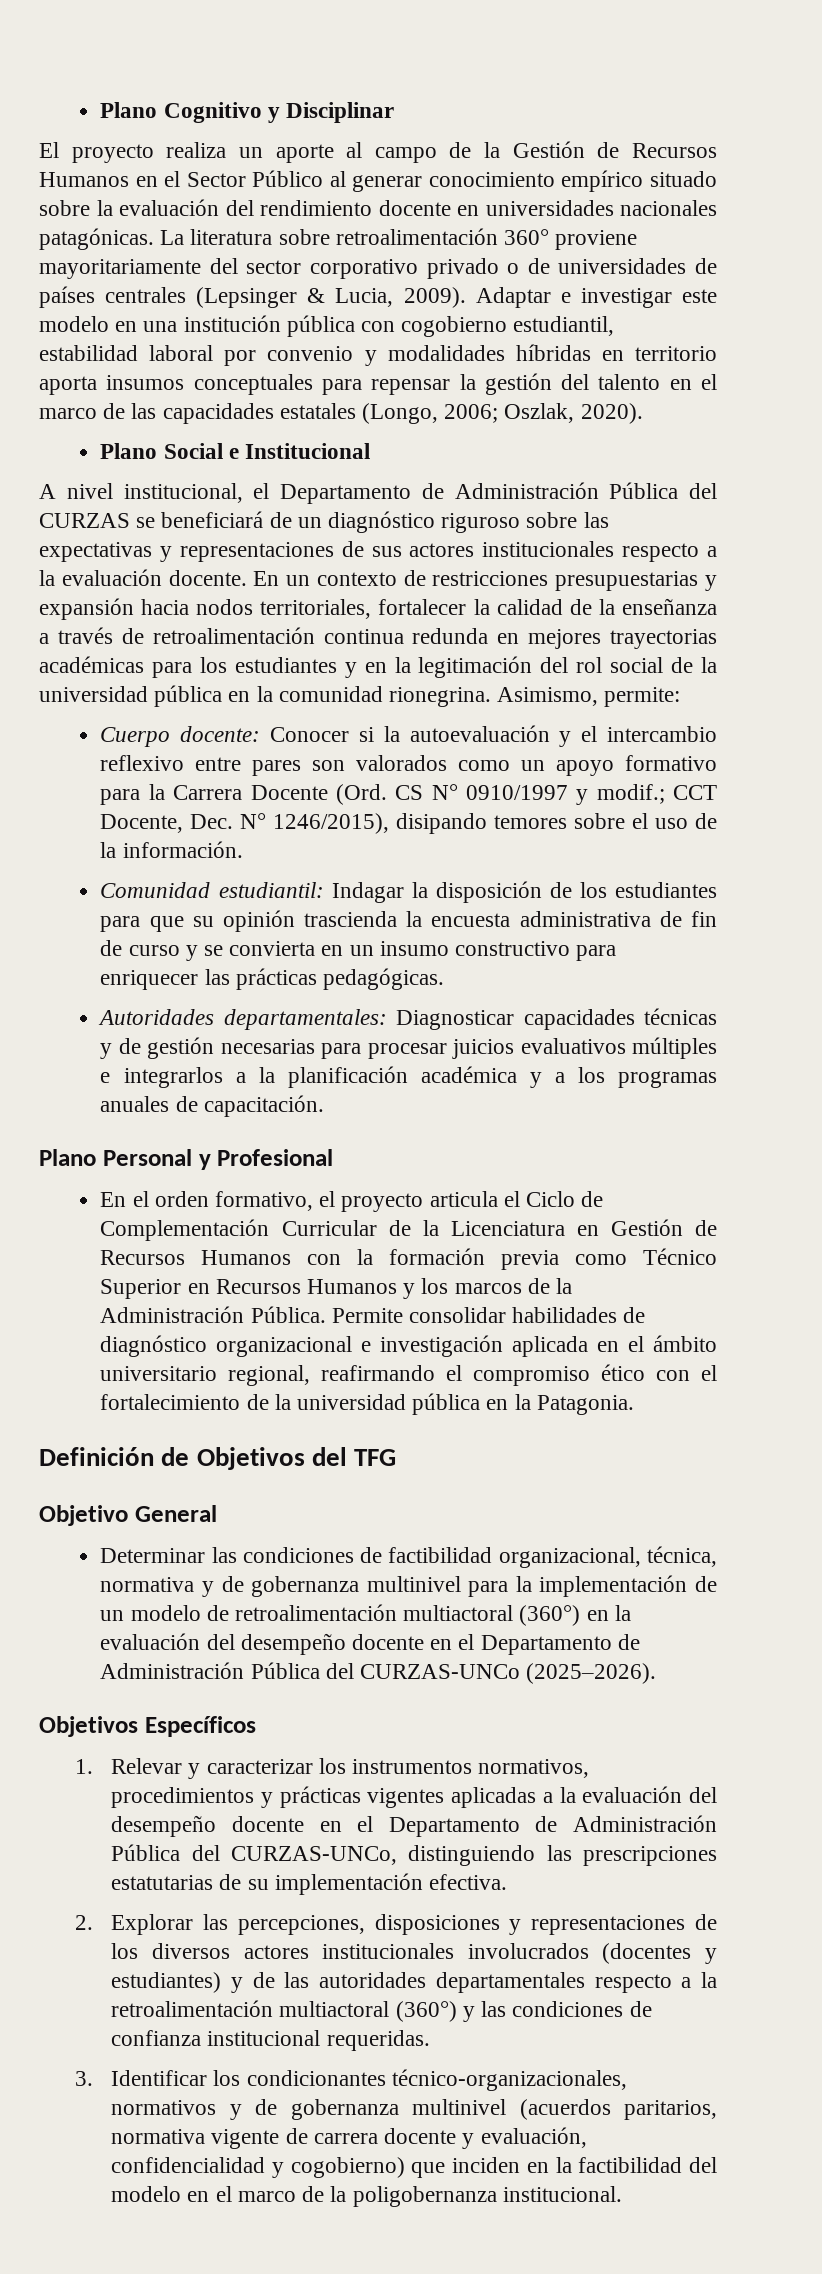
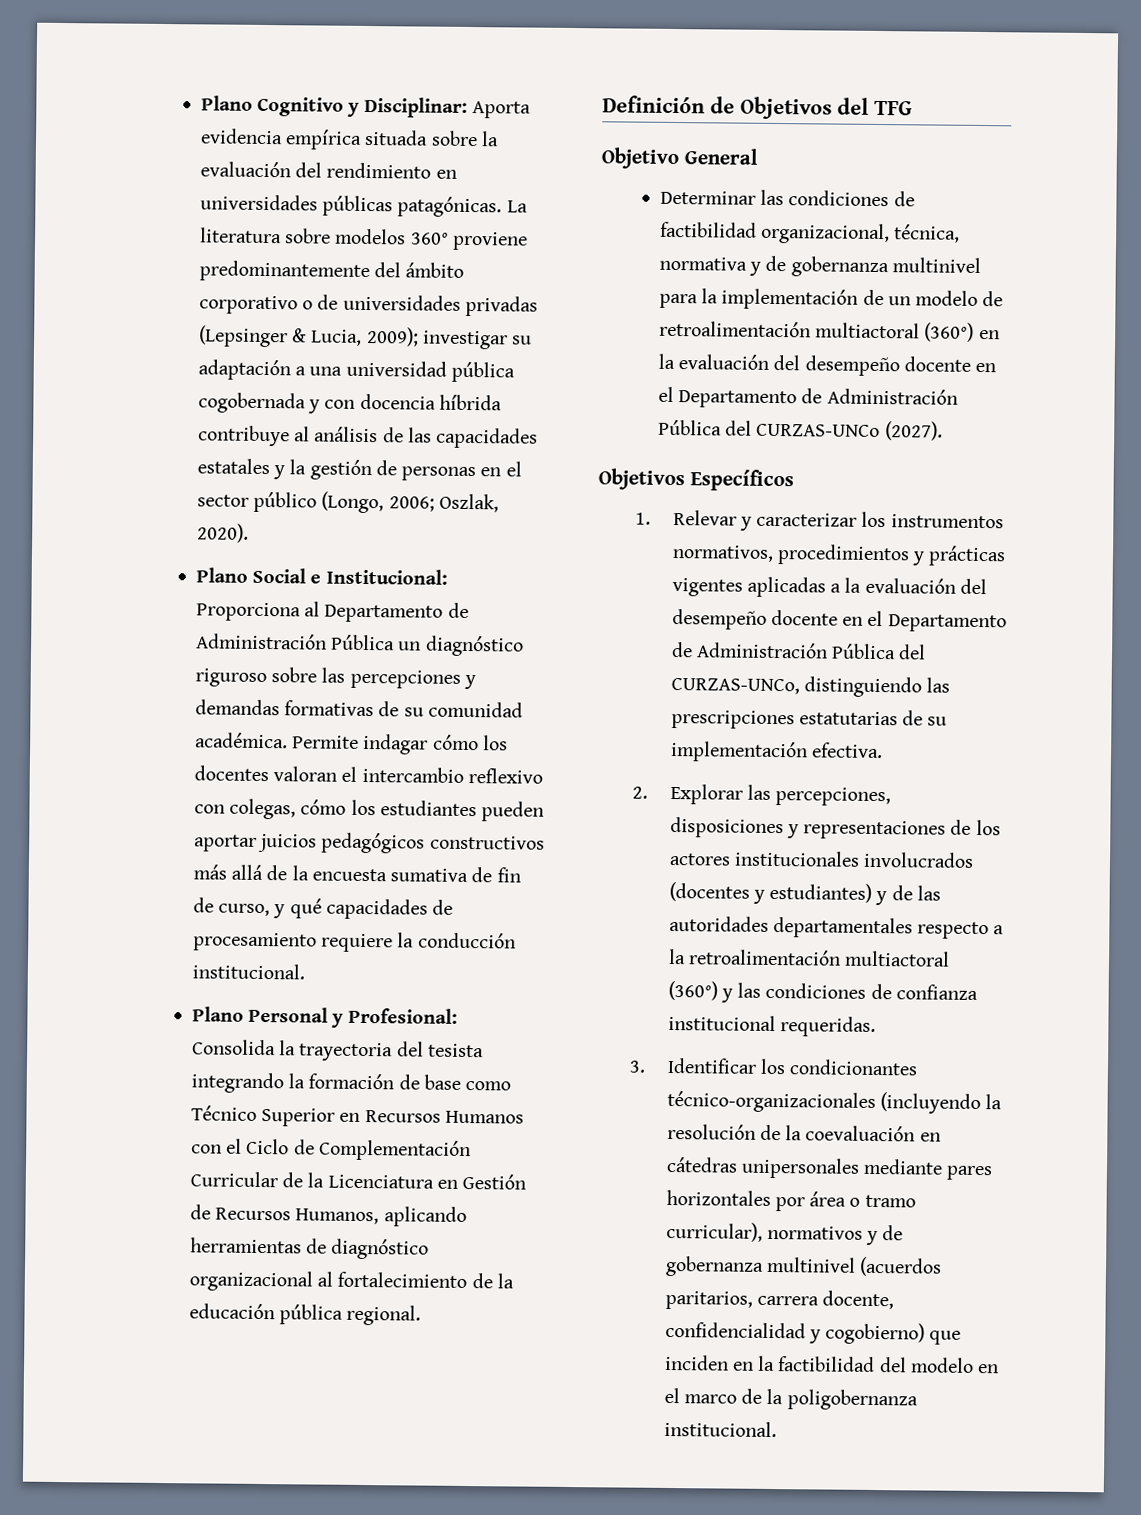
- Plano Cognitivo y Disciplinar
- El proyecto realiza un aporte al campo de la Gestión de Recursos Humanos en el Sector Público al generar conocimiento empírico situado sobre la evaluación del rendimiento docente en universidades nacionales patagónicas.
+ Plano Cognitivo y Disciplinar: Aporta evidencia empírica situada sobre la evaluación del rendimiento en universidades públicas patagónicas.
- La literatura sobre retroalimentación 360° proviene mayoritariamente del sector corporativo privado o de universidades de países centrales (Lepsinger & Lucia, 2009). Adaptar e investigar este modelo en una institución pública con cogobierno estudiantil, estabilidad laboral por convenio y modalidades híbridas en territorio aporta insumos conceptuales para repensar la gestión del talento en el marco de las capacidades estatales (Longo, 2006; Oszlak, 2020).
+ La literatura sobre modelos 360° proviene predominantemente del ámbito corporativo o de universidades privadas (Lepsinger & Lucia, 2009); investigar su adaptación a una universidad pública cogobernada y con docencia híbrida contribuye al análisis de las capacidades estatales y la gestión de personas en el sector público (Longo, 2006; Oszlak, 2020).
- Plano Social e Institucional
- A nivel institucional, el Departamento de Administración Pública del CURZAS se beneficiará de un diagnóstico riguroso sobre las expectativas y representaciones de sus actores institucionales respecto a la evaluación docente. En un contexto de restricciones presupuestarias y expansión hacia nodos territoriales, fortalecer la calidad de la enseñanza a través de retroalimentación continua redunda en mejores trayectorias académicas para los estudiantes y en la legitimación del rol social de la universidad pública en la comunidad rionegrina. Asimismo, permite:
- Cuerpo docente: Conocer si la autoevaluación y el intercambio reflexivo entre pares son valorados como un apoyo formativo para la Carrera Docente (Ord. CS N° 0910/1997 y modif.; CCT Docente, Dec. N° 1246/2015), disipando temores sobre el uso de la información.
- Comunidad estudiantil: Indagar la disposición de los estudiantes para que su opinión trascienda la encuesta administrativa de fin de curso y se convierta en un insumo constructivo para enriquecer las prácticas pedagógicas.
- Autoridades departamentales: Diagnosticar capacidades técnicas y de gestión necesarias para procesar juicios evaluativos múltiples e integrarlos a la planificación académica y a los programas anuales de capacitación.
- Plano Personal y Profesional
- En el orden formativo, el proyecto articula el Ciclo de Complementación Curricular de la Licenciatura en Gestión de Recursos Humanos con la formación previa como Técnico Superior en Recursos Humanos y los marcos de la Administración Pública. Permite consolidar habilidades de diagnóstico organizacional e investigación aplicada en el ámbito universitario regional, reafirmando el compromiso ético con el fortalecimiento de la universidad pública en la Patagonia.
+ Plano Social e Institucional: Proporciona al Departamento de Administración Pública un diagnóstico riguroso sobre las percepciones y demandas formativas de su comunidad académica. Permite indagar cómo los docentes valoran el intercambio reflexivo con colegas, cómo los estudiantes pueden aportar juicios pedagógicos constructivos más allá de la encuesta sumativa de fin de curso, y qué capacidades de procesamiento requiere la conducción institucional.
+ Plano Personal y Profesional: Consolida la trayectoria del tesista integrando la formación de base como Técnico Superior en Recursos Humanos con el Ciclo de Complementación Curricular de la Licenciatura en Gestión de Recursos Humanos, aplicando herramientas de diagnóstico organizacional al fortalecimiento de la educación pública regional.
- Determinar las condiciones de factibilidad organizacional, técnica, normativa y de gobernanza multinivel para la implementación de un modelo de retroalimentación multiactoral (360°) en la evaluación del desempeño docente en el Departamento de Administración Pública del CURZAS-UNCo (2025–2026).
+ Determinar las condiciones de factibilidad organizacional, técnica, normativa y de gobernanza multinivel para la implementación de un modelo de retroalimentación multiactoral (360°) en la evaluación del desempeño docente en el Departamento de Administración Pública del CURZAS-UNCo (2027).
- 2. Explorar las percepciones, disposiciones y representaciones de los diversos actores institucionales involucrados (docentes y estudiantes) y de las autoridades departamentales respecto a la retroalimentación multiactoral (360°) y las condiciones de confianza institucional requeridas.
+ 2. Explorar las percepciones, disposiciones y representaciones de los actores institucionales involucrados (docentes y estudiantes) y de las autoridades departamentales respecto a la retroalimentación multiactoral (360°) y las condiciones de confianza institucional requeridas.
- 3. Identificar los condicionantes técnico-organizacionales, normativos y de gobernanza multinivel (acuerdos paritarios, normativa vigente de carrera docente y evaluación, confidencialidad y cogobierno) que inciden en la factibilidad del modelo en el marco de la poligobernanza institucional.
+ 3. Identificar los condicionantes técnico-organizacionales (incluyendo la resolución de la coevaluación en cátedras unipersonales mediante pares horizontales por área o tramo curricular), normativos y de gobernanza multinivel (acuerdos paritarios, carrera docente, confidencialidad y cogobierno) que inciden en la factibilidad del modelo en el marco de la poligobernanza institucional.

